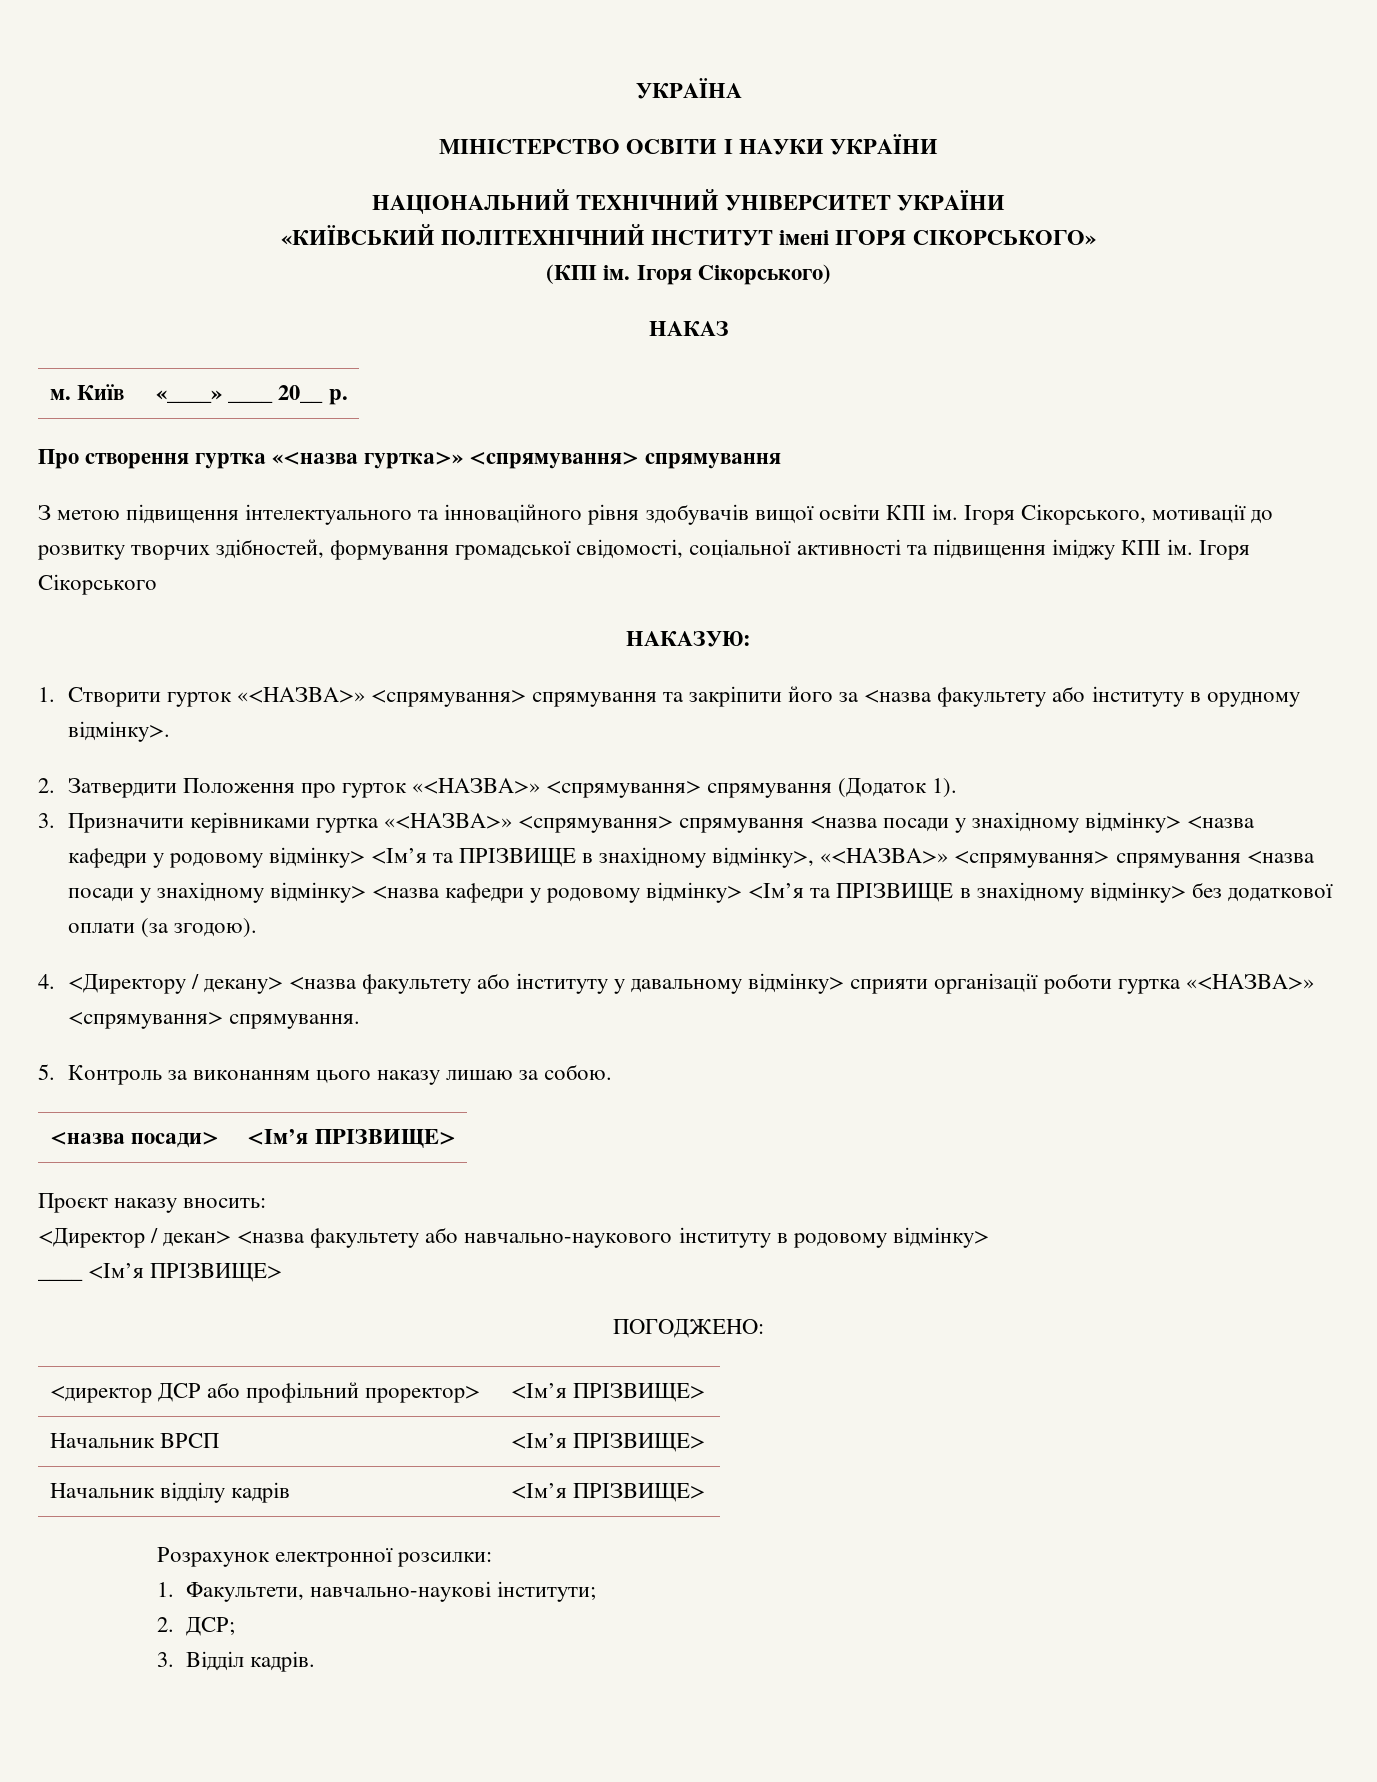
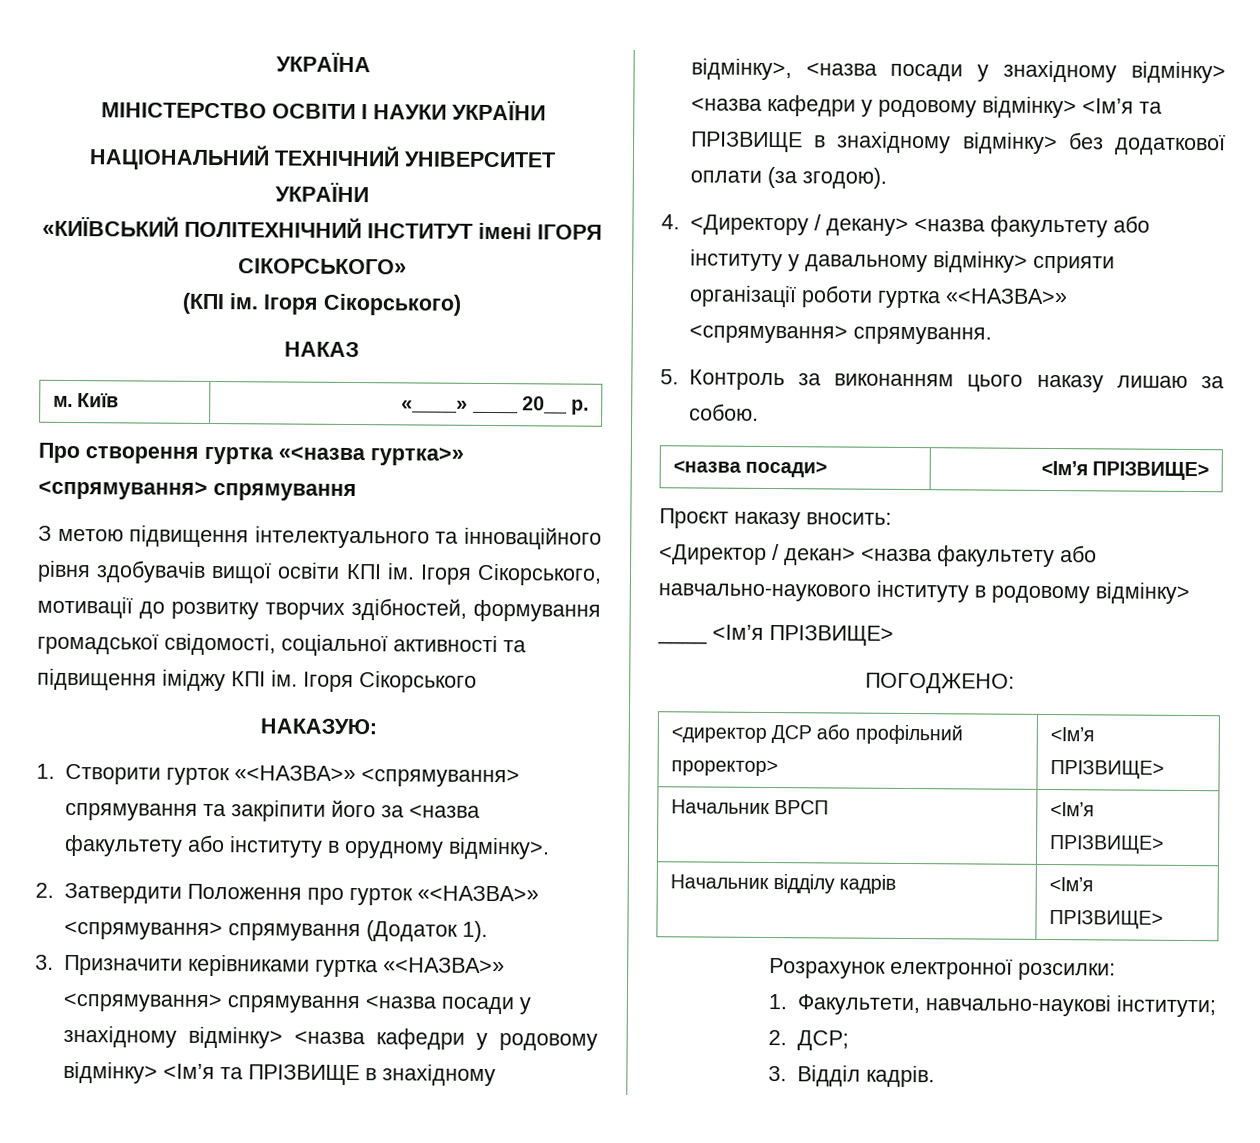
- 3. Призначити керівниками гуртка «<НАЗВА>» <спрямування> спрямування <назва посади у знахідному відмінку> <назва кафедри у родовому відмінку> <Ім’я та ПРІЗВИЩЕ в знахідному відмінку>, «<НАЗВА>» <спрямування> спрямування <назва посади у знахідному відмінку> <назва кафедри у родовому відмінку> <Ім’я та ПРІЗВИЩЕ в знахідному відмінку> без додаткової оплати (за згодою).
+ 3. Призначити керівниками гуртка «<НАЗВА>» <спрямування> спрямування <назва посади у знахідному відмінку> <назва кафедри у родовому відмінку> <Ім’я та ПРІЗВИЩЕ в знахідному відмінку>, <назва посади у знахідному відмінку> <назва кафедри у родовому відмінку> <Ім’я та ПРІЗВИЩЕ в знахідному відмінку> без додаткової оплати (за згодою).

